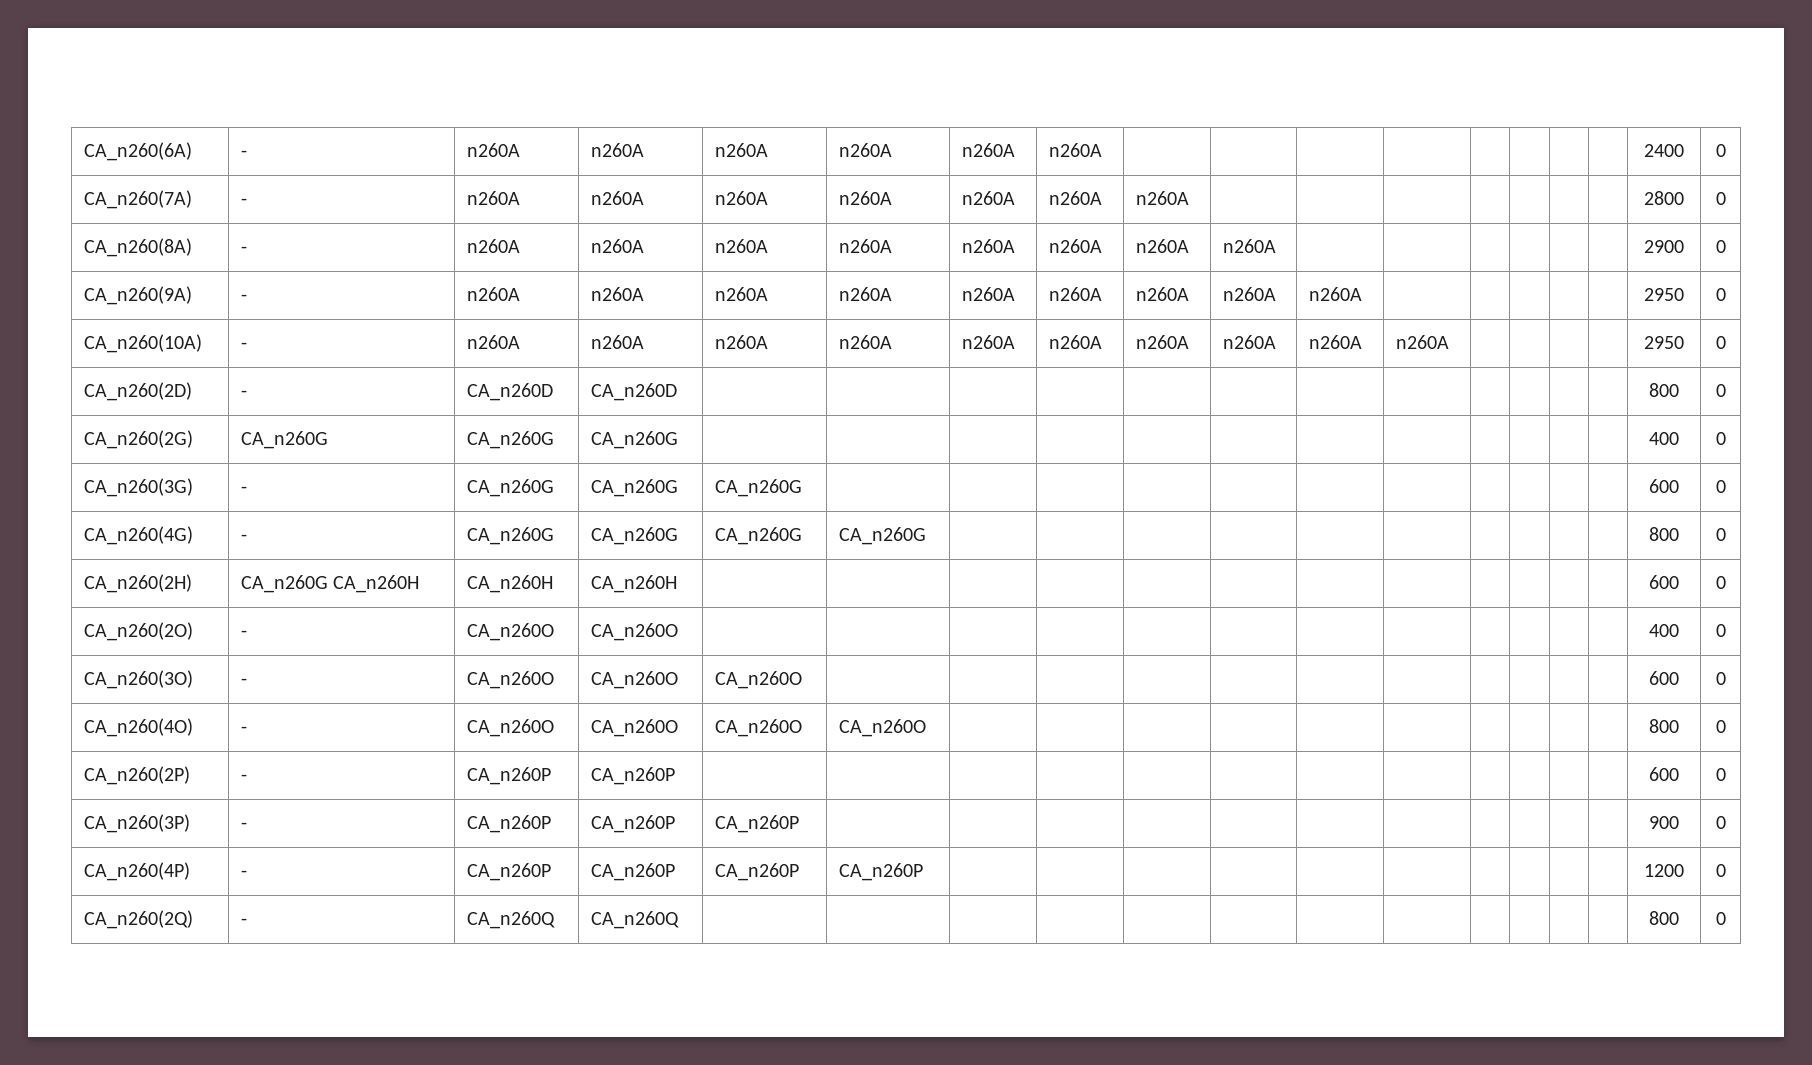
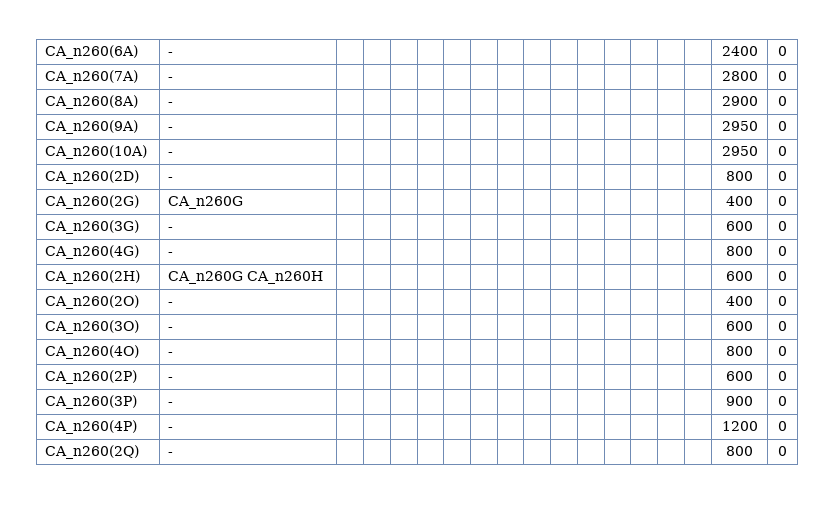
- CA_n260(6A) | - | n260A | n260A | n260A | n260A | n260A | n260A | | | | | | | | | 2400 | 0
- CA_n260(7A) | - | n260A | n260A | n260A | n260A | n260A | n260A | n260A | | | | | | | | 2800 | 0
- CA_n260(8A) | - | n260A | n260A | n260A | n260A | n260A | n260A | n260A | n260A | | | | | | | 2900 | 0
- CA_n260(9A) | - | n260A | n260A | n260A | n260A | n260A | n260A | n260A | n260A | n260A | | | | | | 2950 | 0
- CA_n260(10A) | - | n260A | n260A | n260A | n260A | n260A | n260A | n260A | n260A | n260A | n260A | | | | | 2950 | 0
+ CA_n260(6A) | - | | | | | | | | | | | | | | | 2400 | 0
+ CA_n260(7A) | - | | | | | | | | | | | | | | | 2800 | 0
+ CA_n260(8A) | - | | | | | | | | | | | | | | | 2900 | 0
+ CA_n260(9A) | - | | | | | | | | | | | | | | | 2950 | 0
+ CA_n260(10A) | - | | | | | | | | | | | | | | | 2950 | 0
- CA_n260(2D) | - | CA_n260D | CA_n260D | | | | | | | | | | | | | 800 | 0
+ CA_n260(2D) | - | | | | | | | | | | | | | | | 800 | 0
- CA_n260(2G) | CA_n260G | CA_n260G | CA_n260G | | | | | | | | | | | | | 400 | 0
+ CA_n260(2G) | CA_n260G | | | | | | | | | | | | | | | 400 | 0
- CA_n260(3G) | - | CA_n260G | CA_n260G | CA_n260G | | | | | | | | | | | | 600 | 0
+ CA_n260(3G) | - | | | | | | | | | | | | | | | 600 | 0
- CA_n260(4G) | - | CA_n260G | CA_n260G | CA_n260G | CA_n260G | | | | | | | | | | | 800 | 0
+ CA_n260(4G) | - | | | | | | | | | | | | | | | 800 | 0
- CA_n260(2H) | CA_n260G CA_n260H | CA_n260H | CA_n260H | | | | | | | | | | | | | 600 | 0
+ CA_n260(2H) | CA_n260G CA_n260H | | | | | | | | | | | | | | | 600 | 0
- CA_n260(2O) | - | CA_n260O | CA_n260O | | | | | | | | | | | | | 400 | 0
+ CA_n260(2O) | - | | | | | | | | | | | | | | | 400 | 0
- CA_n260(3O) | - | CA_n260O | CA_n260O | CA_n260O | | | | | | | | | | | | 600 | 0
+ CA_n260(3O) | - | | | | | | | | | | | | | | | 600 | 0
- CA_n260(4O) | - | CA_n260O | CA_n260O | CA_n260O | CA_n260O | | | | | | | | | | | 800 | 0
+ CA_n260(4O) | - | | | | | | | | | | | | | | | 800 | 0
- CA_n260(2P) | - | CA_n260P | CA_n260P | | | | | | | | | | | | | 600 | 0
+ CA_n260(2P) | - | | | | | | | | | | | | | | | 600 | 0
- CA_n260(3P) | - | CA_n260P | CA_n260P | CA_n260P | | | | | | | | | | | | 900 | 0
+ CA_n260(3P) | - | | | | | | | | | | | | | | | 900 | 0
- CA_n260(4P) | - | CA_n260P | CA_n260P | CA_n260P | CA_n260P | | | | | | | | | | | 1200 | 0
+ CA_n260(4P) | - | | | | | | | | | | | | | | | 1200 | 0
- CA_n260(2Q) | - | CA_n260Q | CA_n260Q | | | | | | | | | | | | | 800 | 0
+ CA_n260(2Q) | - | | | | | | | | | | | | | | | 800 | 0

